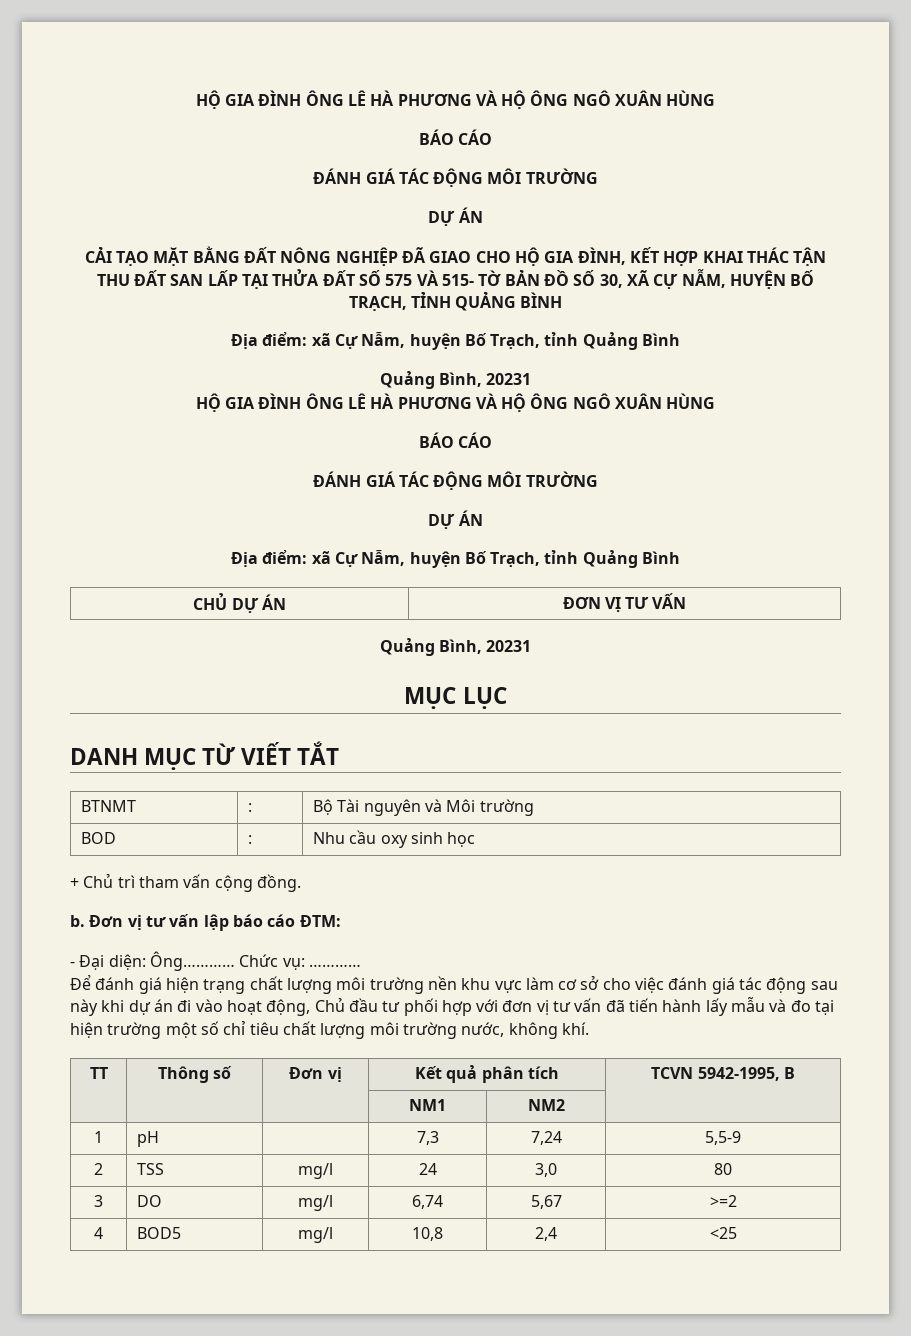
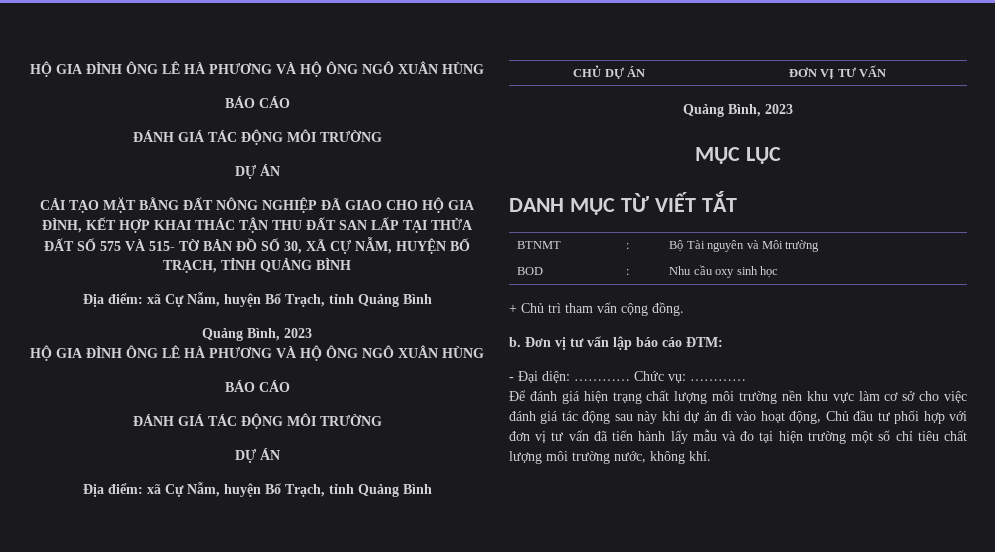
  CẢI TẠO MẶT BẰNG ĐẤT NÔNG NGHIỆP ĐÃ GIAO CHO HỘ GIA ĐÌNH, KẾT HỢP KHAI THÁC TẬN THU ĐẤT SAN LẤP TẠI THỬA ĐẤT SỐ 575 VÀ 515- TỜ BẢN ĐỒ SỐ 30, XÃ CỰ NẪM, HUYỆN BỐ TRẠCH, TỈNH QUẢNG BÌNH
  Địa điểm: xã Cự Nẫm, huyện Bố Trạch, tỉnh Quảng Bình
- Quảng Bình, 20231
+ Quảng Bình, 2023
  CHỦ DỰ ÁN | ĐƠN VỊ TƯ VẤN
- Quảng Bình, 20231
+ Quảng Bình, 2023
- - Đại diện: Ông…………
+ - Đại diện: …………
- TT | Thông số | Đơn vị | Kết quả phân tích | TCVN 5942-1995, B
- | | | NM1 | NM2 |
- 1 | pH | | 7,3 | 7,24 | 5,5-9
- 2 | TSS | mg/l | 24 | 3,0 | 80
- 3 | DO | mg/l | 6,74 | 5,67 | >=2
- 4 | BOD5 | mg/l | 10,8 | 2,4 | <25

